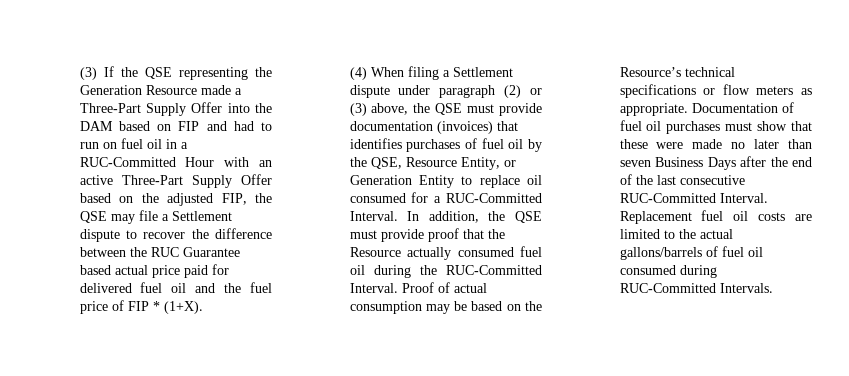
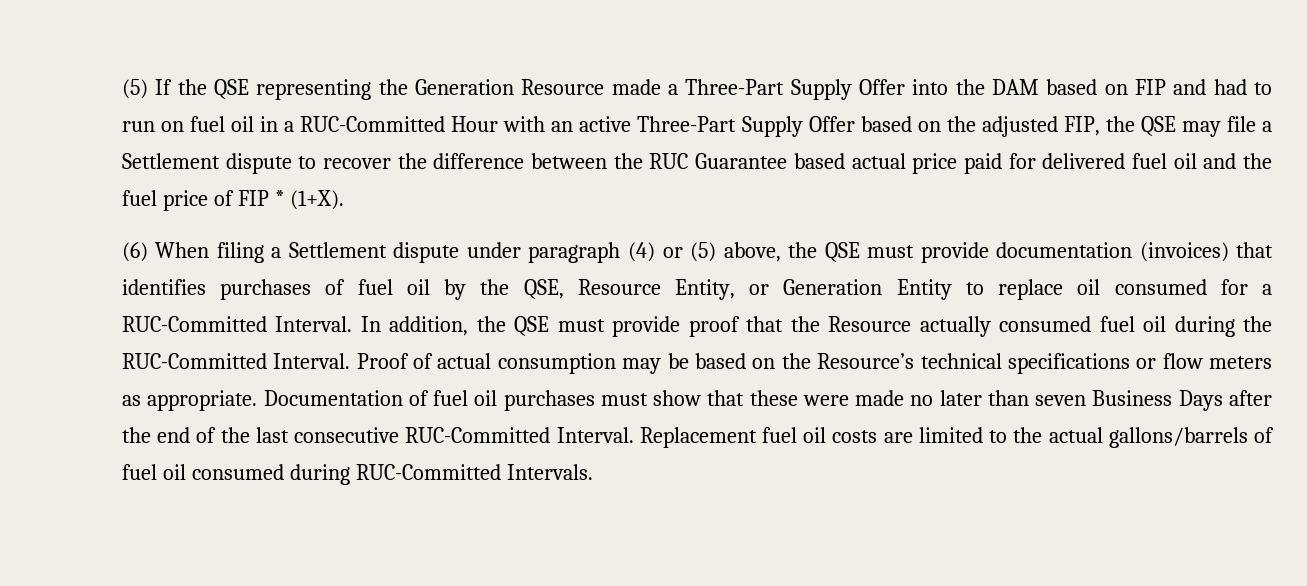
- (3) If the QSE representing the Generation Resource made a Three-Part Supply Offer into the DAM based on FIP and had to run on fuel oil in a RUC-Committed Hour with an active Three-Part Supply Offer based on the adjusted FIP, the QSE may file a Settlement dispute to recover the difference between the RUC Guarantee based actual price paid for delivered fuel oil and the fuel price of FIP * (1+X).
+ (5) If the QSE representing the Generation Resource made a Three-Part Supply Offer into the DAM based on FIP and had to run on fuel oil in a RUC-Committed Hour with an active Three-Part Supply Offer based on the adjusted FIP, the QSE may file a Settlement dispute to recover the difference between the RUC Guarantee based actual price paid for delivered fuel oil and the fuel price of FIP * (1+X).
- (4) When filing a Settlement dispute under paragraph (2) or (3) above, the QSE must provide documentation (invoices) that identifies purchases of fuel oil by the QSE, Resource Entity, or Generation Entity to replace oil consumed for a RUC-Committed Interval.
+ (6) When filing a Settlement dispute under paragraph (4) or (5) above, the QSE must provide documentation (invoices) that identifies purchases of fuel oil by the QSE, Resource Entity, or Generation Entity to replace oil consumed for a RUC-Committed Interval.

